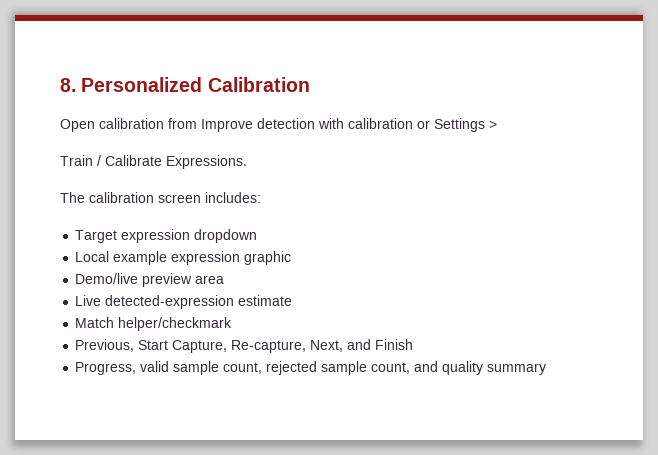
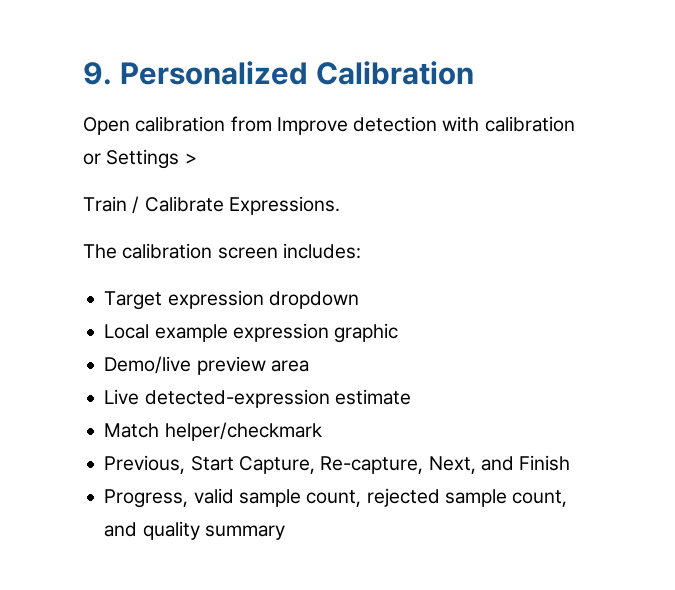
- 8. Personalized Calibration
+ 9. Personalized Calibration

